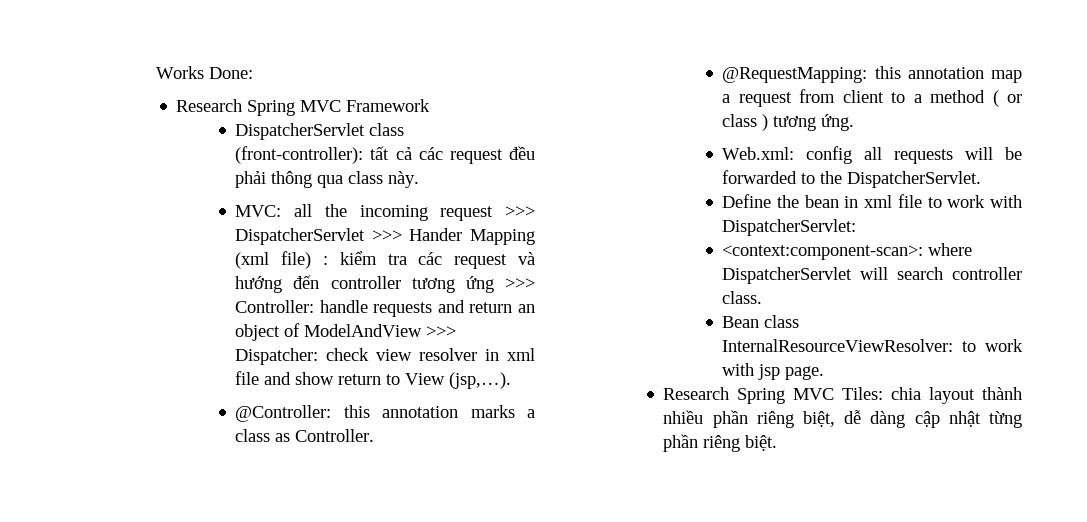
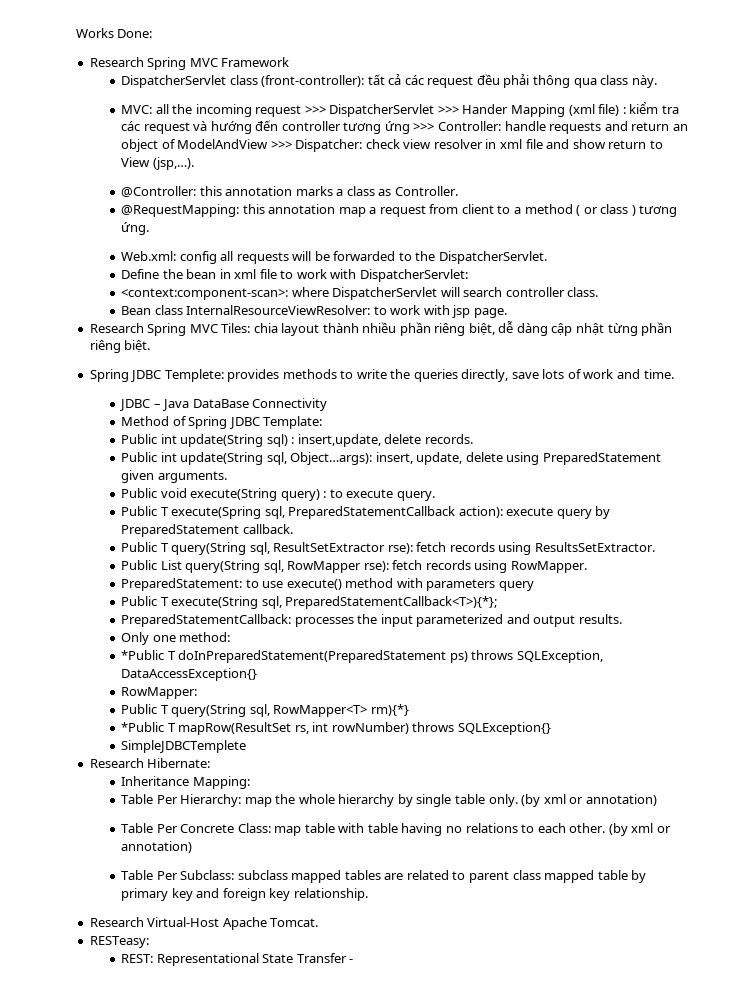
+ Spring JDBC Templete: provides methods to write the queries directly, save lots of work and time.
+ JDBC – Java DataBase Connectivity
+ Method of Spring JDBC Template:
+ Public int update(String sql) : insert,update, delete records.
+ Public int update(String sql, Object…args): insert, update, delete using PreparedStatement given arguments.
+ Public void execute(String query) : to execute query.
+ Public T execute(Spring sql, PreparedStatementCallback action): execute query by PreparedStatement callback.
+ Public T query(String sql, ResultSetExtractor rse): fetch records using ResultsSetExtractor.
+ Public List query(String sql, RowMapper rse): fetch records using RowMapper.
+ PreparedStatement: to use execute() method with parameters query
+ Public T execute(String sql, PreparedStatementCallback<T>){*};
+ PreparedStatementCallback: processes the input parameterized and output results.
+ Only one method:
+ *Public T doInPreparedStatement(PreparedStatement ps) throws SQLException, DataAccessException{}
+ RowMapper:
+ Public T query(String sql, RowMapper<T> rm){*}
+ *Public T mapRow(ResultSet rs, int rowNumber) throws SQLException{}
+ SimpleJDBCTemplete
+ Research Hibernate:
+ Inheritance Mapping:
+ Table Per Hierarchy: map the whole hierarchy by single table only. (by xml or annotation)
+ Table Per Concrete Class: map table with table having no relations to each other. (by xml or annotation)
+ Table Per Subclass: subclass mapped tables are related to parent class mapped table by primary key and foreign key relationship.
+ Research Virtual-Host Apache Tomcat.
+ RESTeasy:
+ REST: Representational State Transfer -

